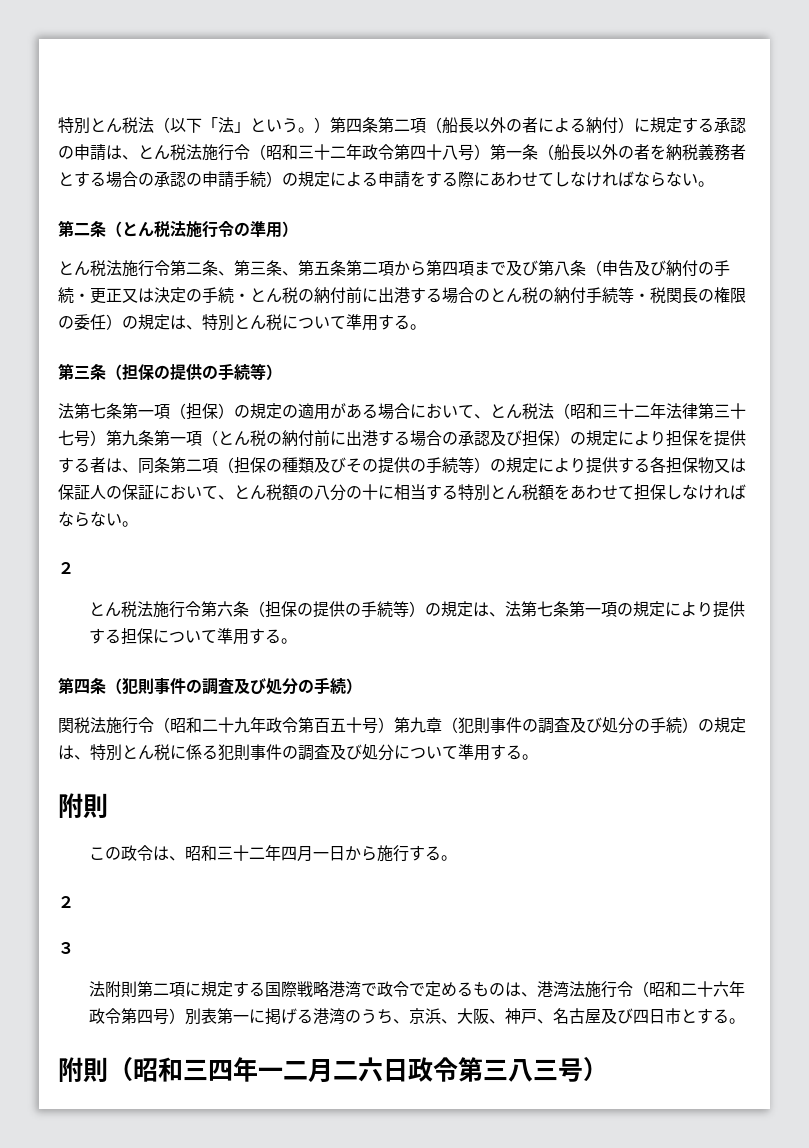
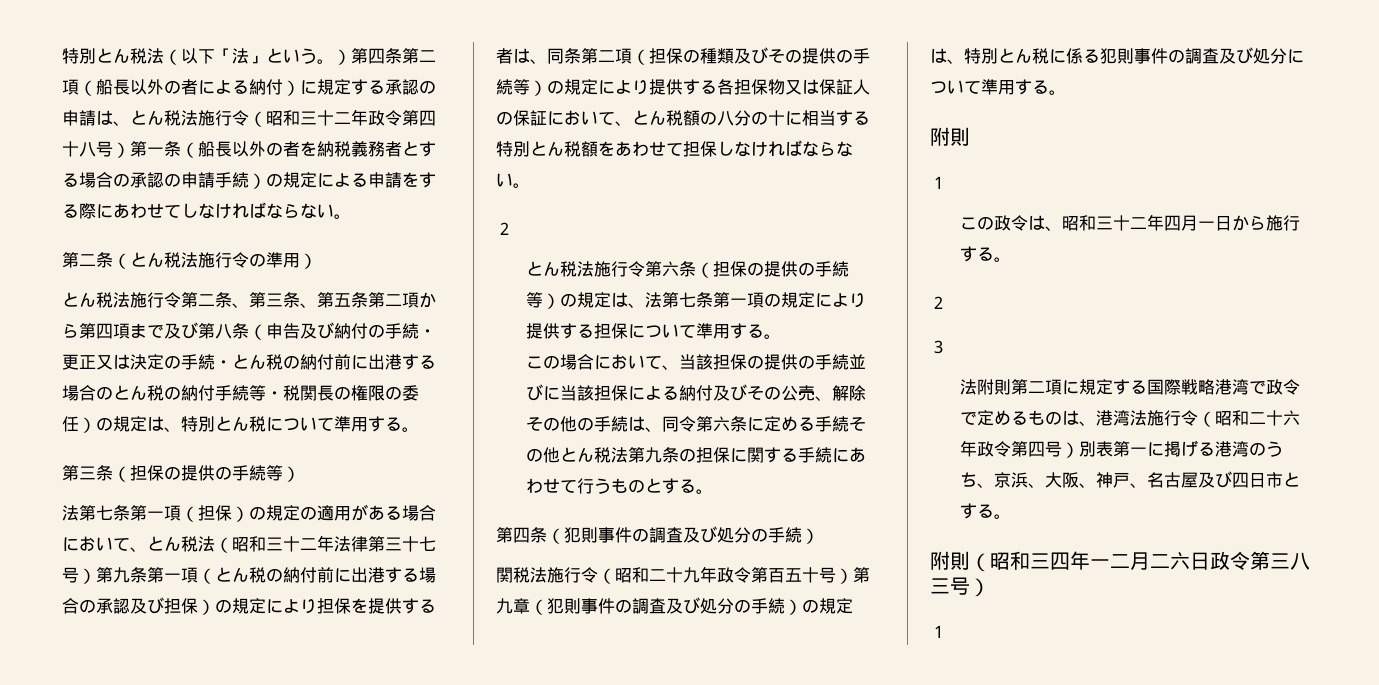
+ この場合において、当該担保の提供の手続並びに当該担保による納付及びその公売、解除その他の手続は、同令第六条に定める手続その他とん税法第九条の担保に関する手続にあわせて行うものとする。
  関税法施行令（昭和二十九年政令第百五十号）第九章（犯則事件の調査及び処分の手続）の規定は、特別とん税に係る犯則事件の調査及び処分について準用する。
  附則
+ １
  附則（昭和三四年一二月二六日政令第三八三号）
+ １

